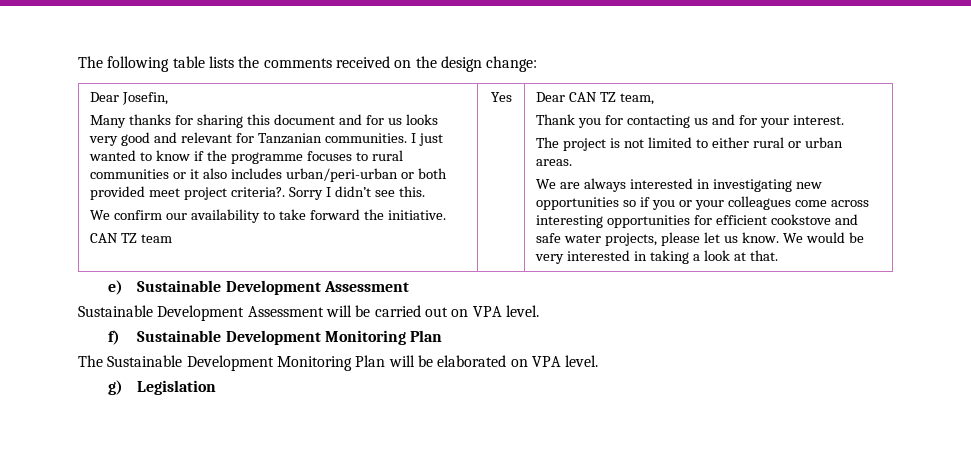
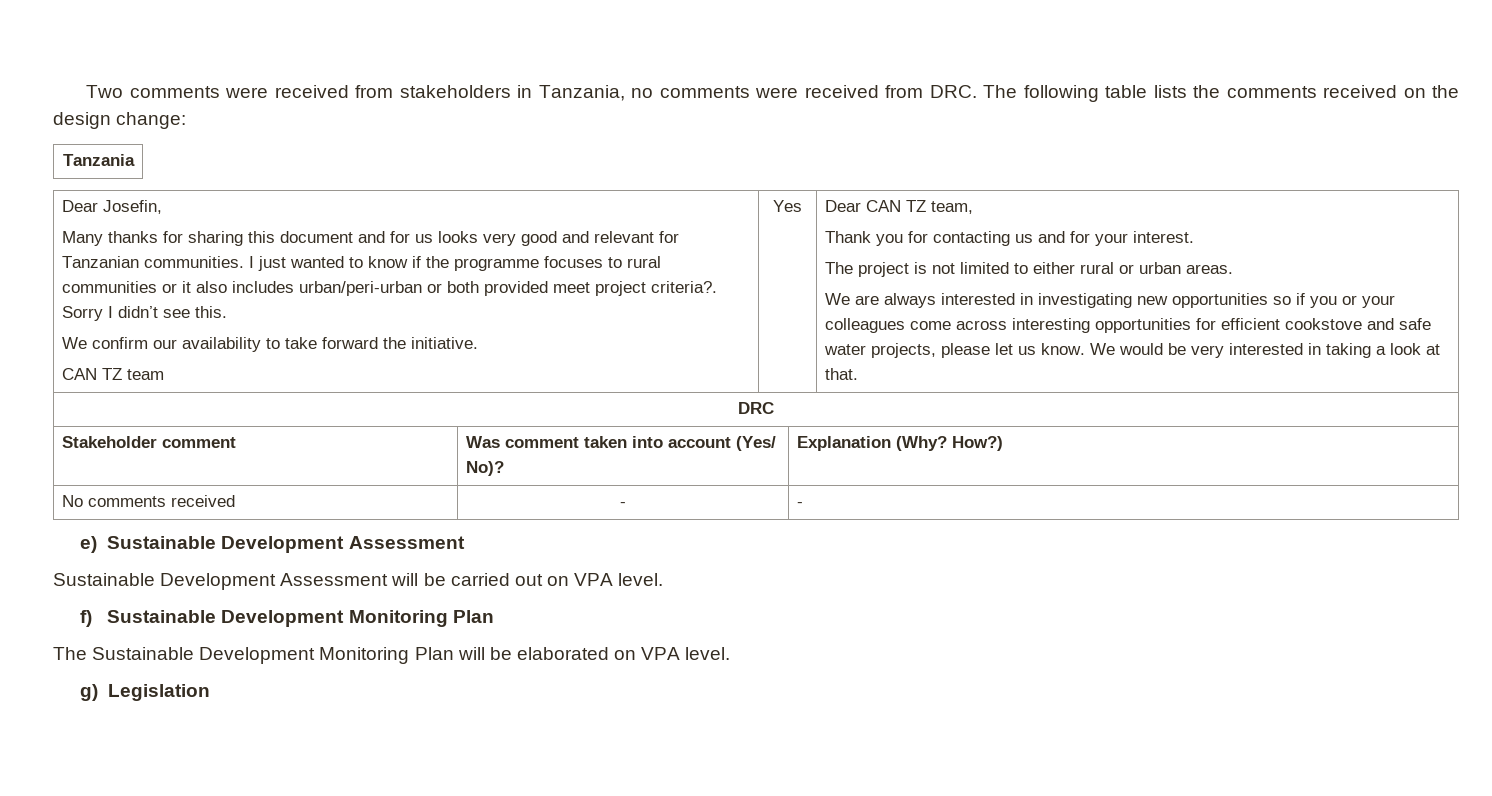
- The following table lists the comments received on the design change:
+ Two comments were received from stakeholders in Tanzania, no comments were received from DRC. The following table lists the comments received on the design change:
+ Tanzania
+ DRC
+ Stakeholder comment | Was comment taken into account (Yes/ No)? | Explanation (Why? How?)
+ No comments received | - | -

